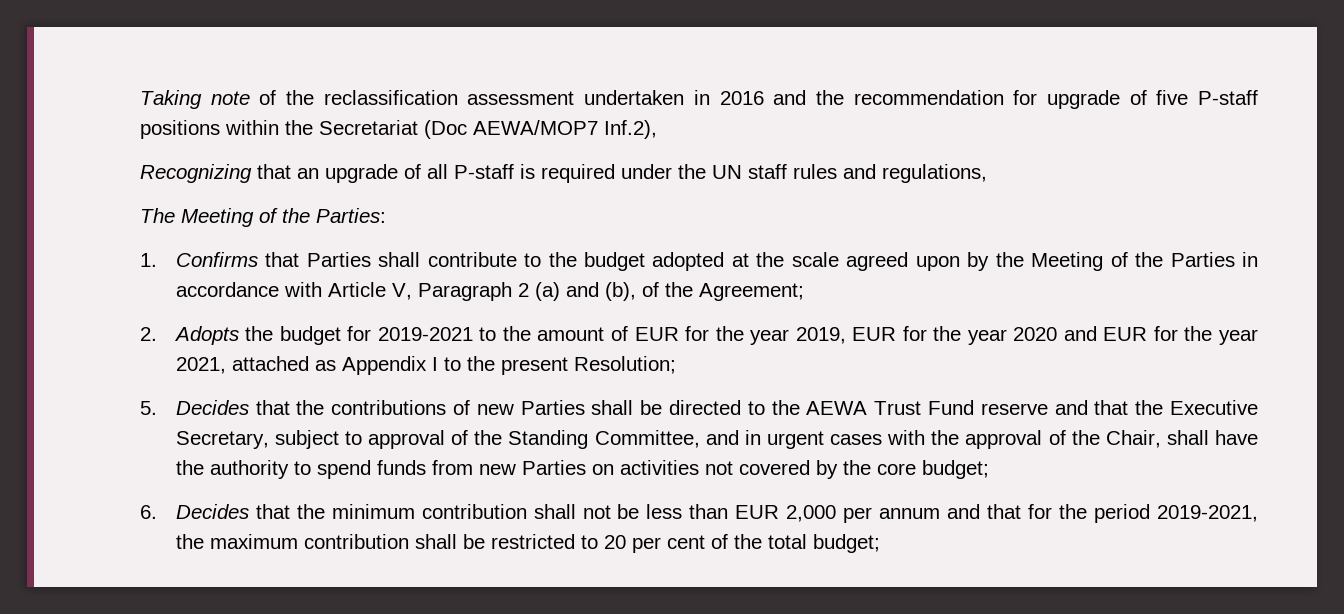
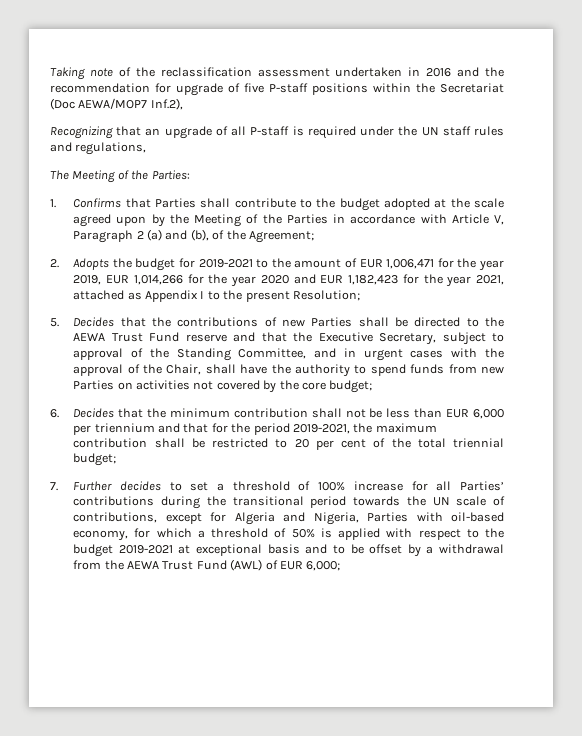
- 2. Adopts the budget for 2019-2021 to the amount of EUR for the year 2019, EUR for the year 2020 and EUR for the year 2021, attached as Appendix I to the present Resolution;
+ 2. Adopts the budget for 2019-2021 to the amount of EUR 1,006,471 for the year 2019, EUR 1,014,266 for the year 2020 and EUR 1,182,423 for the year 2021, attached as Appendix I to the present Resolution;
- 6. Decides that the minimum contribution shall not be less than EUR 2,000 per annum and that for the period 2019-2021, the maximum contribution shall be restricted to 20 per cent of the total budget;
+ 6. Decides that the minimum contribution shall not be less than EUR 6,000 per triennium and that for the period 2019-2021, the maximum contribution shall be restricted to 20 per cent of the total triennial budget;
+ 7. Further decides to set a threshold of 100% increase for all Parties’ contributions during the transitional period towards the UN scale of contributions, except for Algeria and Nigeria, Parties with oil-based economy, for which a threshold of 50% is applied with respect to the budget 2019-2021 at exceptional basis and to be offset by a withdrawal from the AEWA Trust Fund (AWL) of EUR 6,000;

